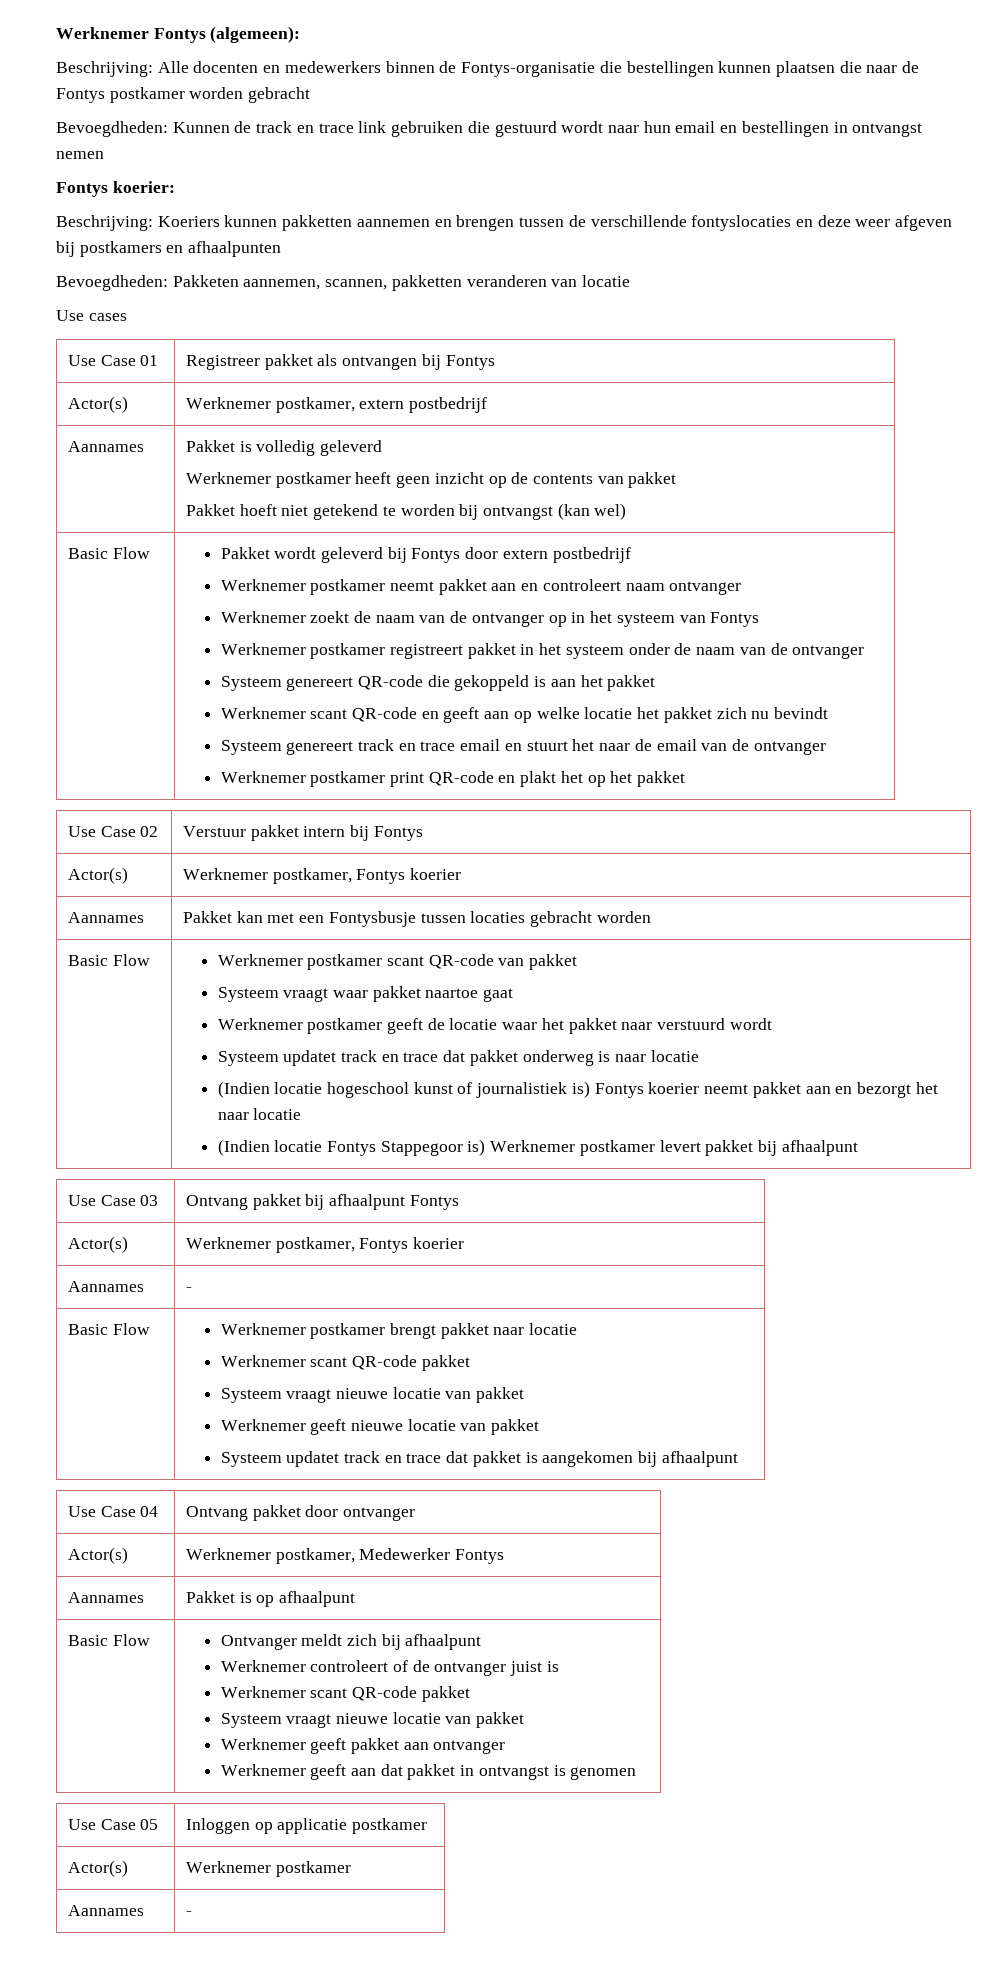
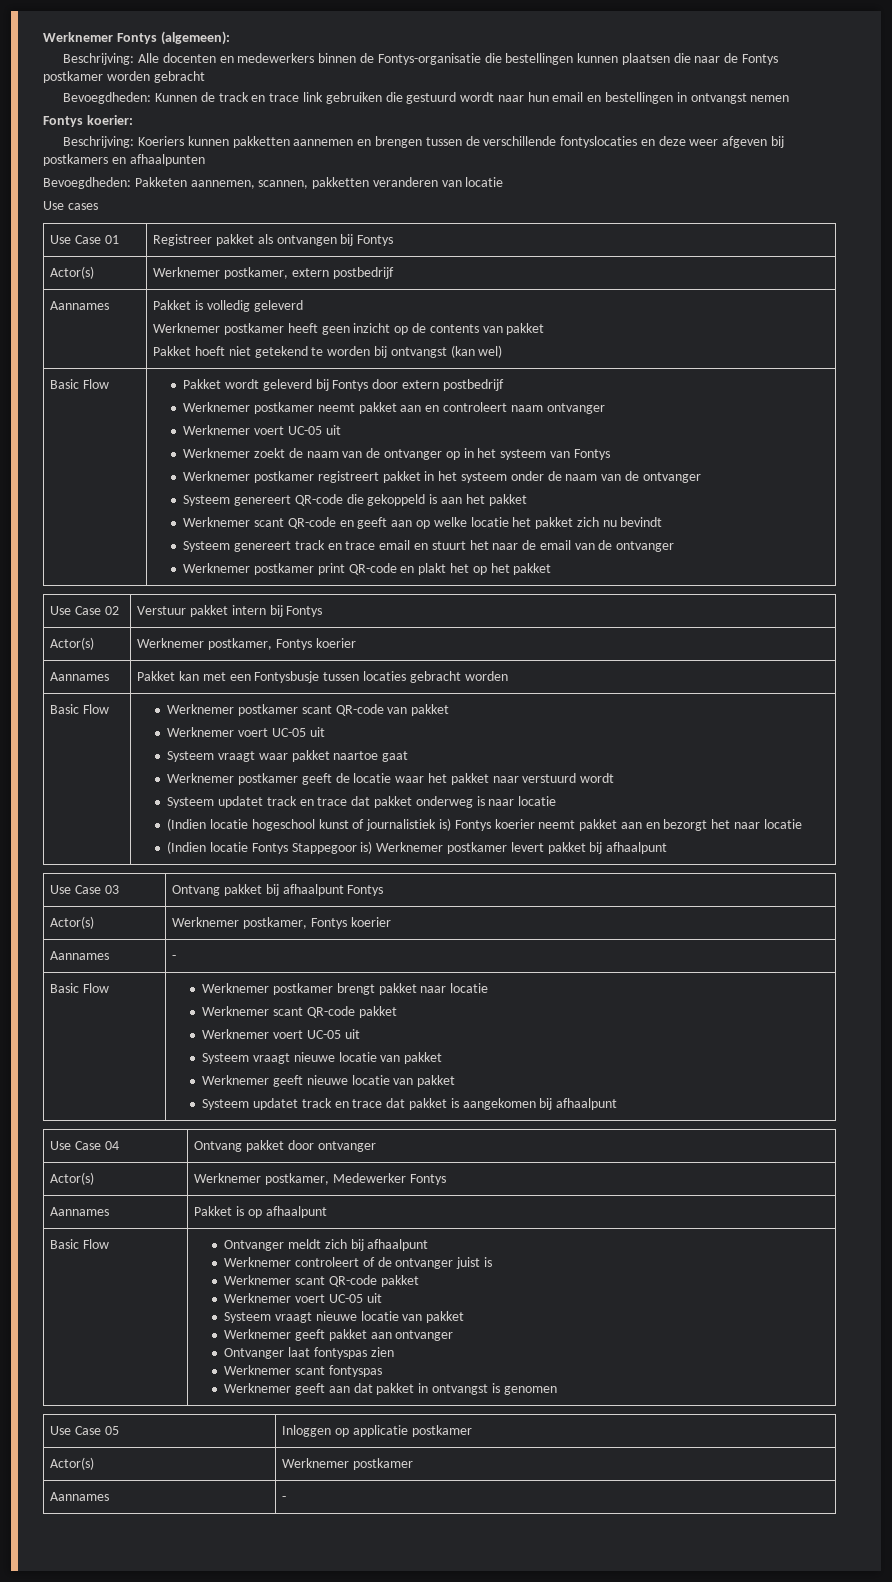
  Werknemer postkamer neemt pakket aan en controleert naam ontvanger
+ Werknemer voert UC-05 uit
  Werknemer postkamer scant QR-code van pakket
+ Werknemer voert UC-05 uit
  Basic Flow | Werknemer postkamer brengt pakket naar locatie
  Werknemer scant QR-code pakket
+ Werknemer voert UC-05 uit
  Werknemer controleert of de ontvanger juist is
  Werknemer scant QR-code pakket
+ Werknemer voert UC-05 uit
+ Ontvanger laat fontyspas zien
+ Werknemer scant fontyspas

